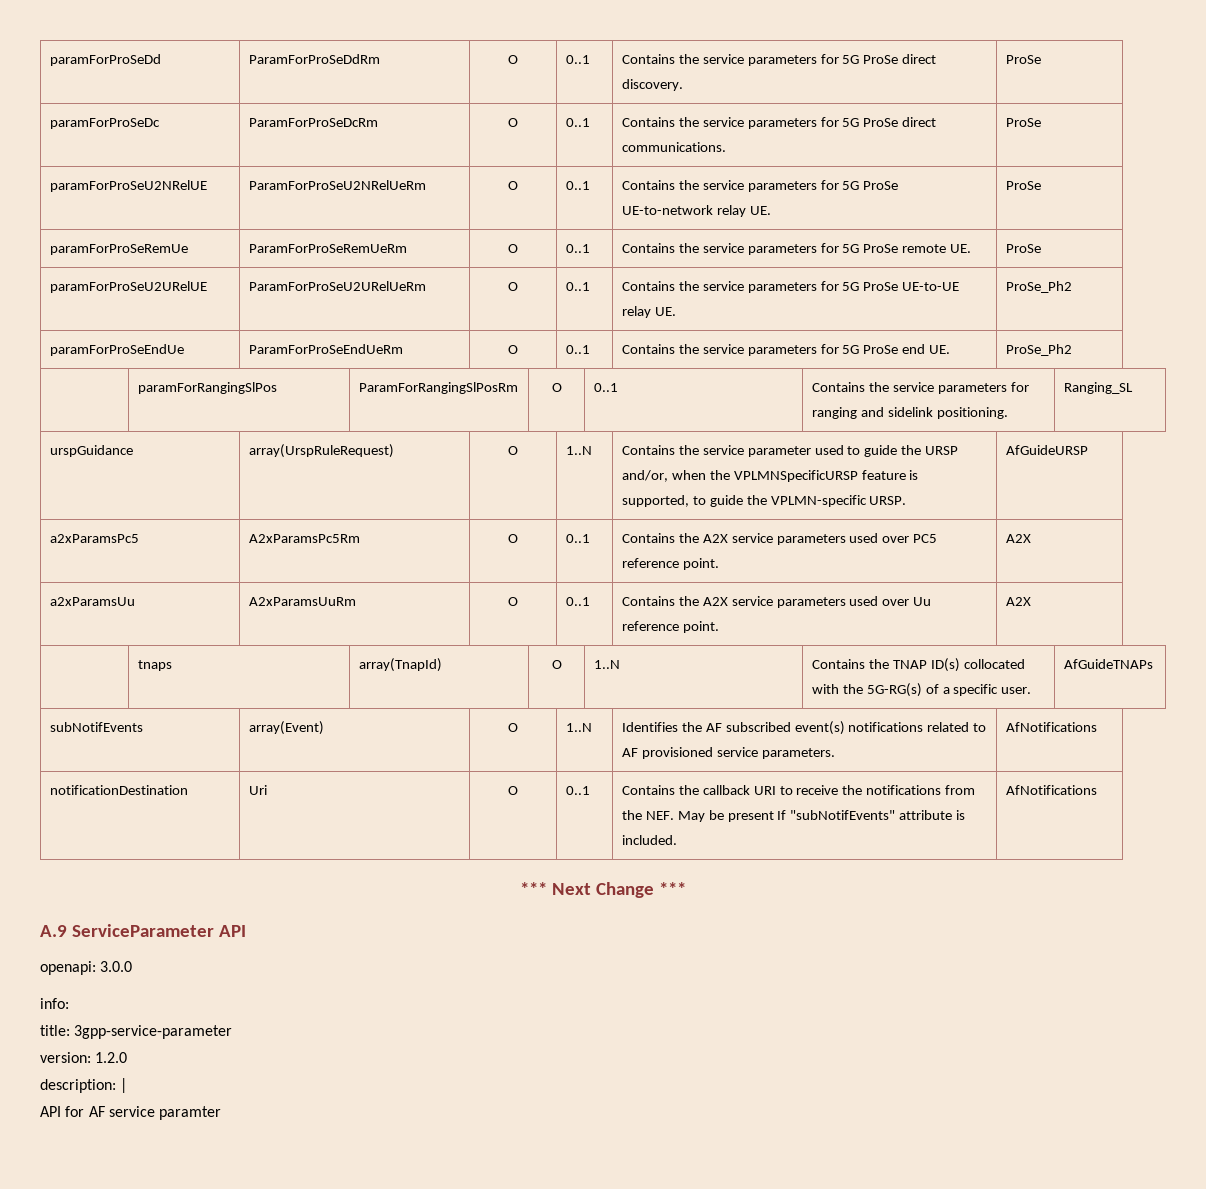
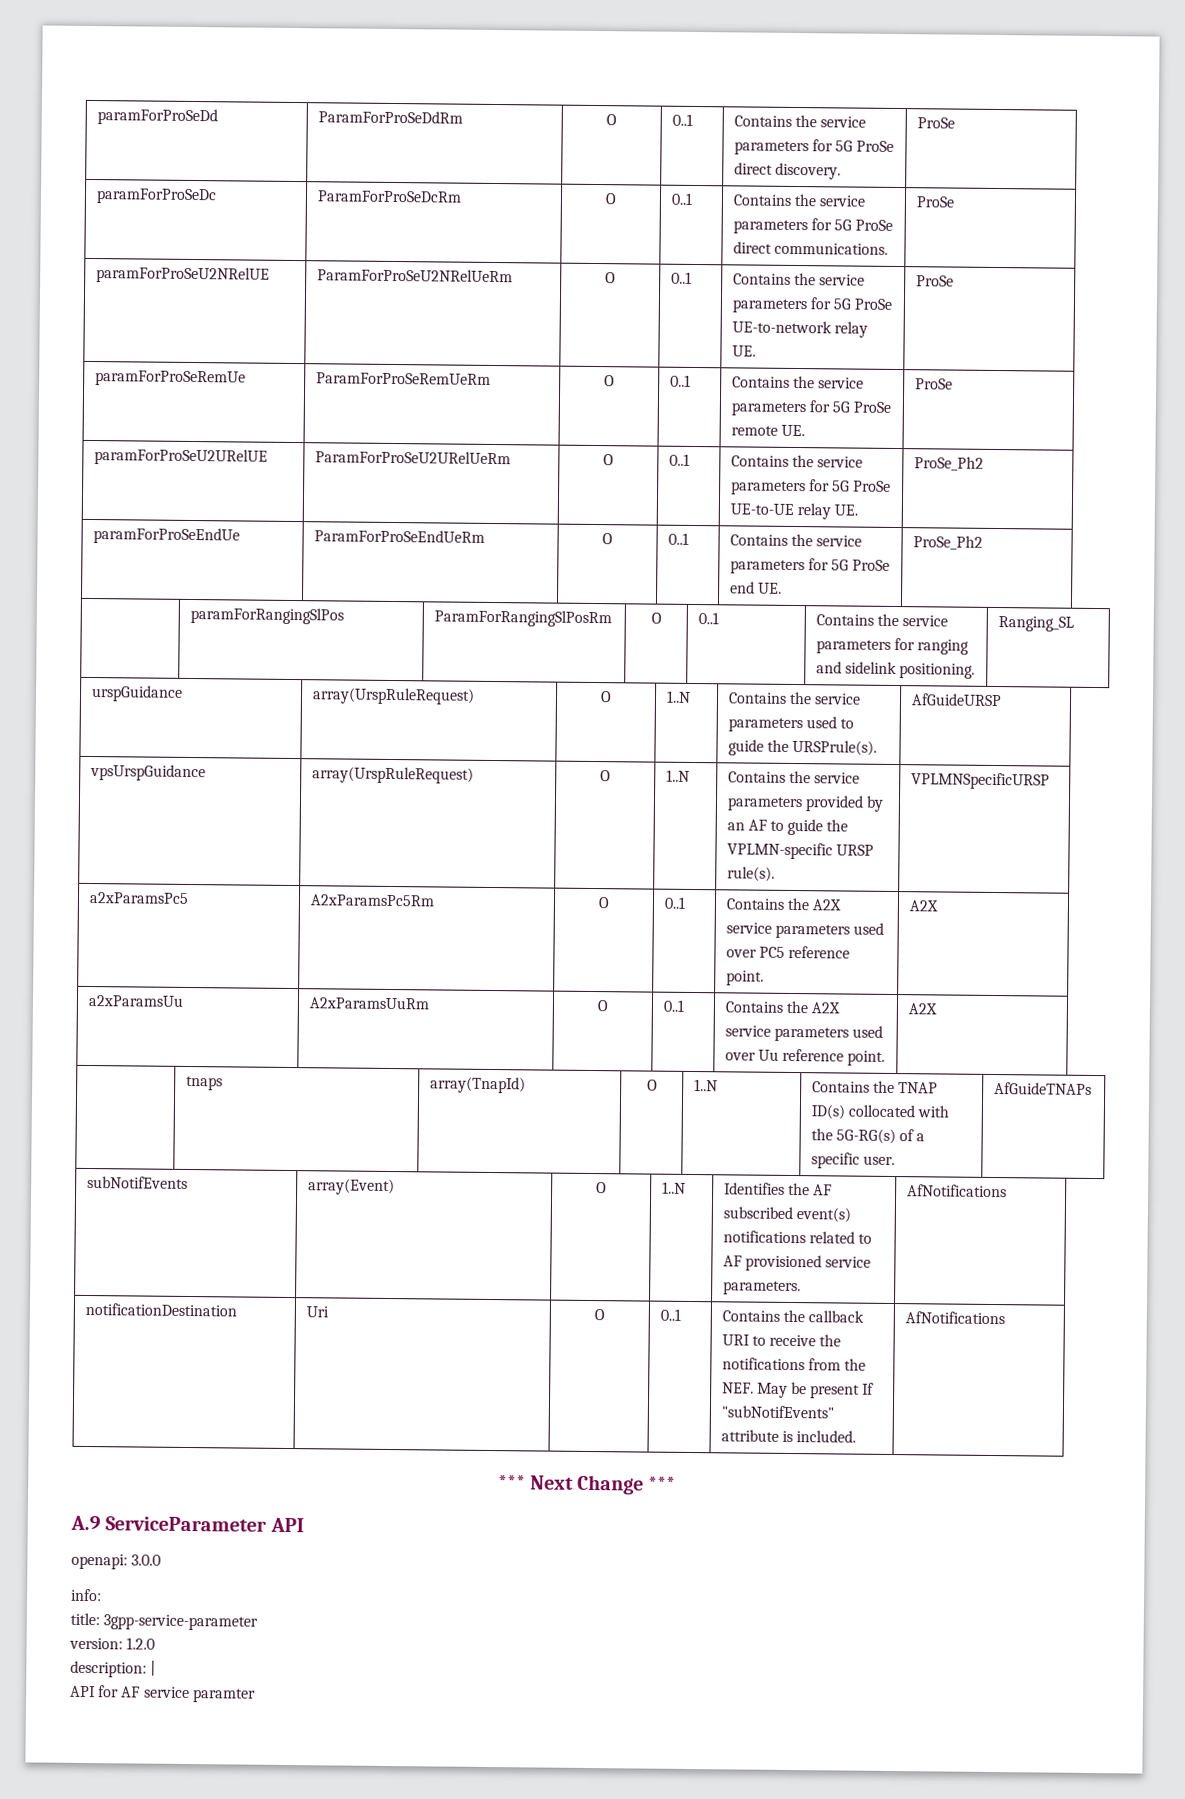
- urspGuidance | array(UrspRuleRequest) | O | 1..N | Contains the service parameter used to guide the URSP and/or, when the VPLMNSpecificURSP feature is supported, to guide the VPLMN-specific URSP. | AfGuideURSP
+ urspGuidance | array(UrspRuleRequest) | O | 1..N | Contains the service parameters used to guide the URSPrule(s). | AfGuideURSP
+ vpsUrspGuidance | array(UrspRuleRequest) | O | 1..N | Contains the service parameters provided by an AF to guide the VPLMN-specific URSP rule(s). | VPLMNSpecificURSP

